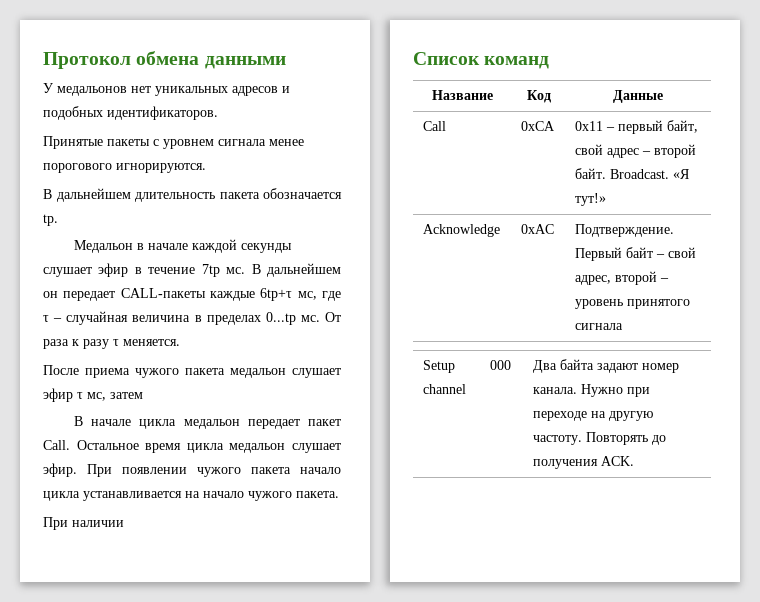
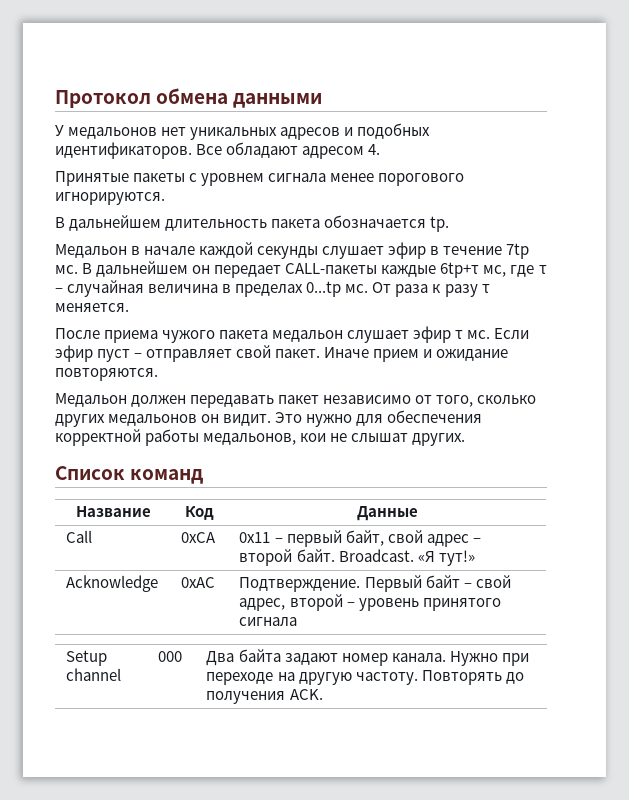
+ Все обладают адресом 4.
- После приема чужого пакета медальон слушает эфир τ мс, затем
- В начале цикла медальон передает пакет Call. Остальное время цикла медальон слушает эфир. При появлении чужого пакета начало цикла устанавливается на начало чужого пакета.
- При наличии
+ После приема чужого пакета медальон слушает эфир τ мс. Если эфир пуст – отправляет свой пакет. Иначе прием и ожидание повторяются.
+ Медальон должен передавать пакет независимо от того, сколько других медальонов он видит. Это нужно для обеспечения корректной работы медальонов, кои не слышат других.

